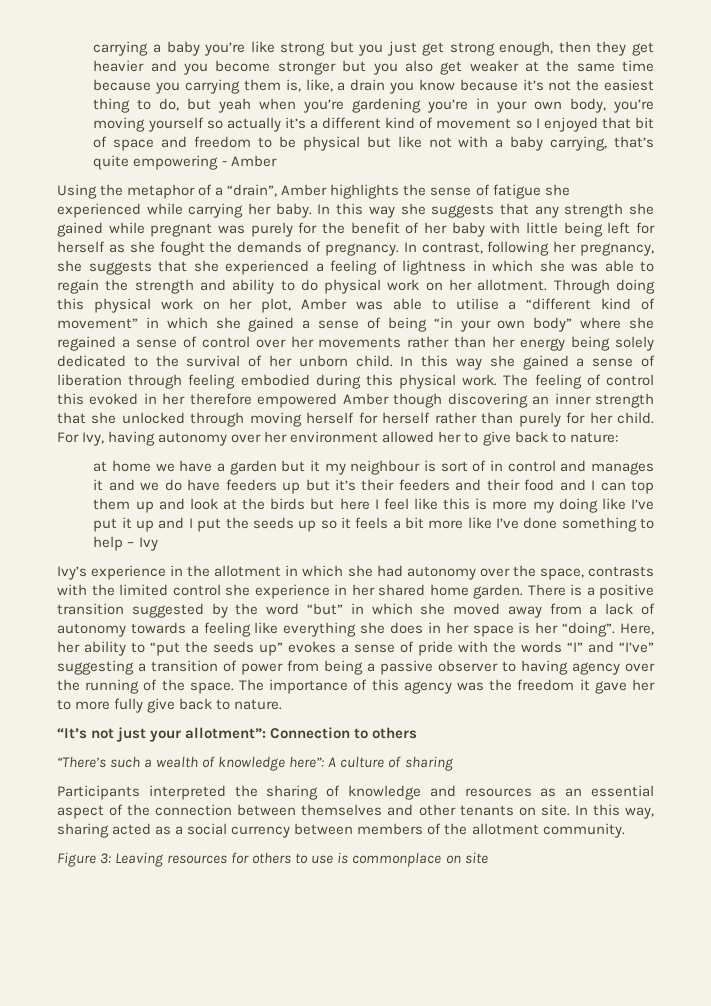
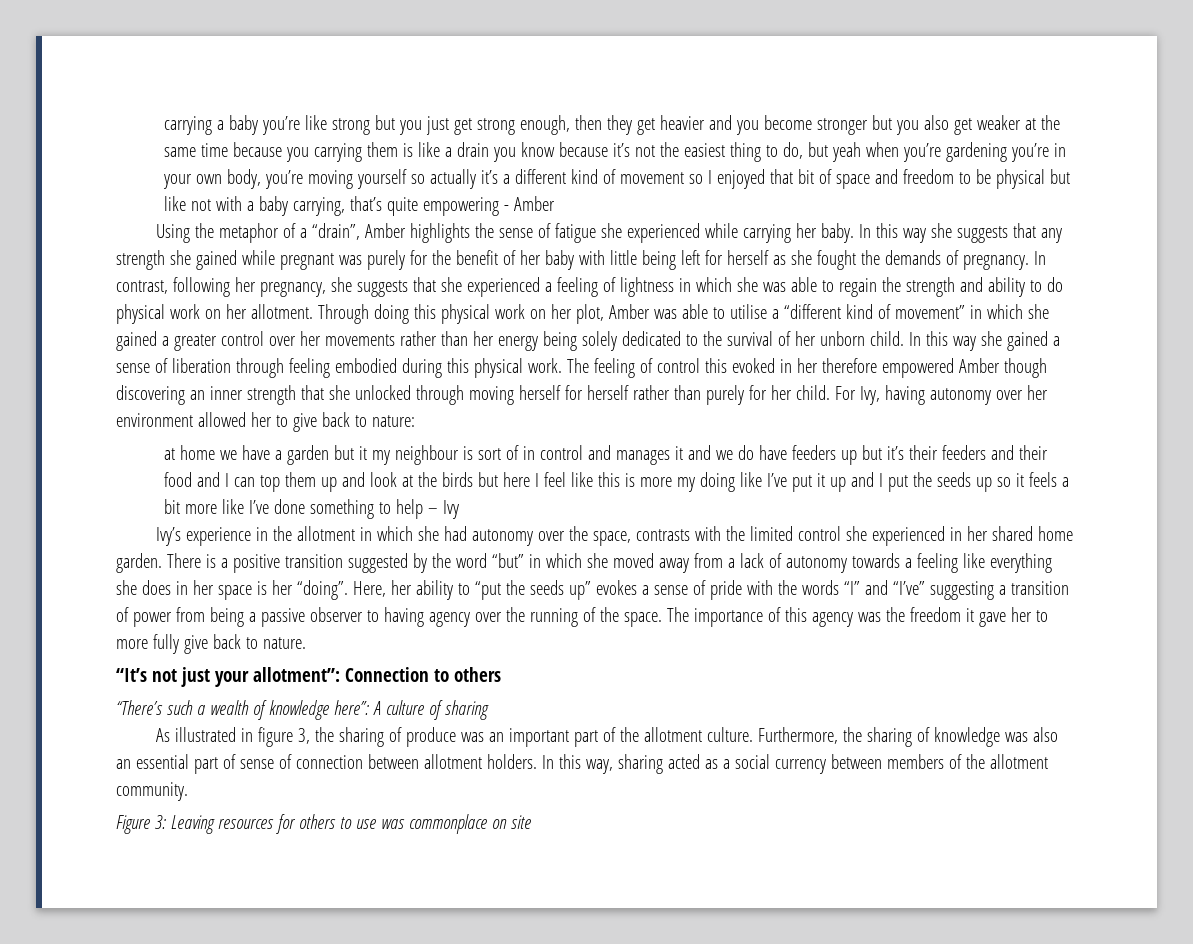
- carrying a baby you’re like strong but you just get strong enough, then they get heavier and you become stronger but you also get weaker at the same time because you carrying them is, like, a drain you know because it’s not the easiest thing to do, but yeah when you’re gardening you’re in your own body, you’re moving yourself so actually it’s a different kind of movement so I enjoyed that bit of space and freedom to be physical but like not with a baby carrying, that’s quite empowering - Amber
+ carrying a baby you’re like strong but you just get strong enough, then they get heavier and you become stronger but you also get weaker at the same time because you carrying them is like a drain you know because it’s not the easiest thing to do, but yeah when you’re gardening you’re in your own body, you’re moving yourself so actually it’s a different kind of movement so I enjoyed that bit of space and freedom to be physical but like not with a baby carrying, that’s quite empowering - Amber
- Through doing this physical work on her plot, Amber was able to utilise a “different kind of movement” in which she gained a sense of being “in your own body” where she regained a sense of control over her movements rather than her energy being solely dedicated to the survival of her unborn child.
+ Through doing this physical work on her plot, Amber was able to utilise a “different kind of movement” in which she gained a greater control over her movements rather than her energy being solely dedicated to the survival of her unborn child.
- Ivy’s experience in the allotment in which she had autonomy over the space, contrasts with the limited control she experience in her shared home garden.
+ Ivy’s experience in the allotment in which she had autonomy over the space, contrasts with the limited control she experienced in her shared home garden.
- Participants interpreted the sharing of knowledge and resources as an essential aspect of the connection between themselves and other tenants on site.
+ As illustrated in figure 3, the sharing of produce was an important part of the allotment culture. Furthermore, the sharing of knowledge was also an essential part of sense of connection between allotment holders.
- Figure 3: Leaving resources for others to use is commonplace on site
+ Figure 3: Leaving resources for others to use was commonplace on site

